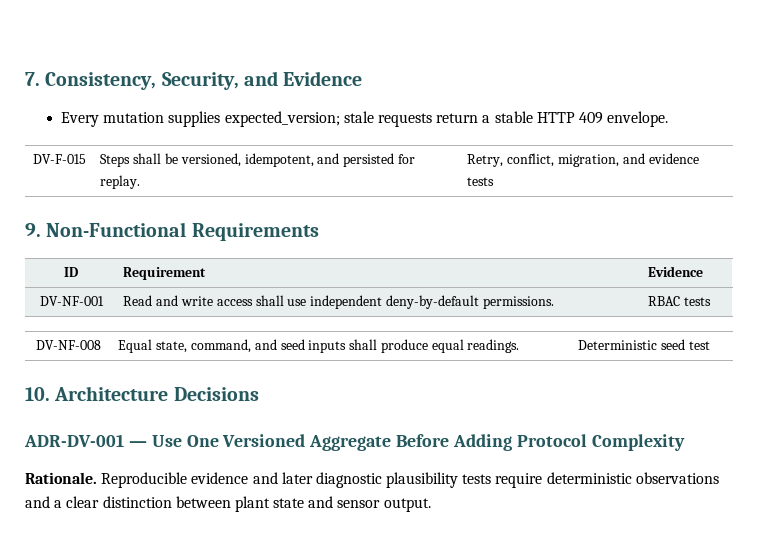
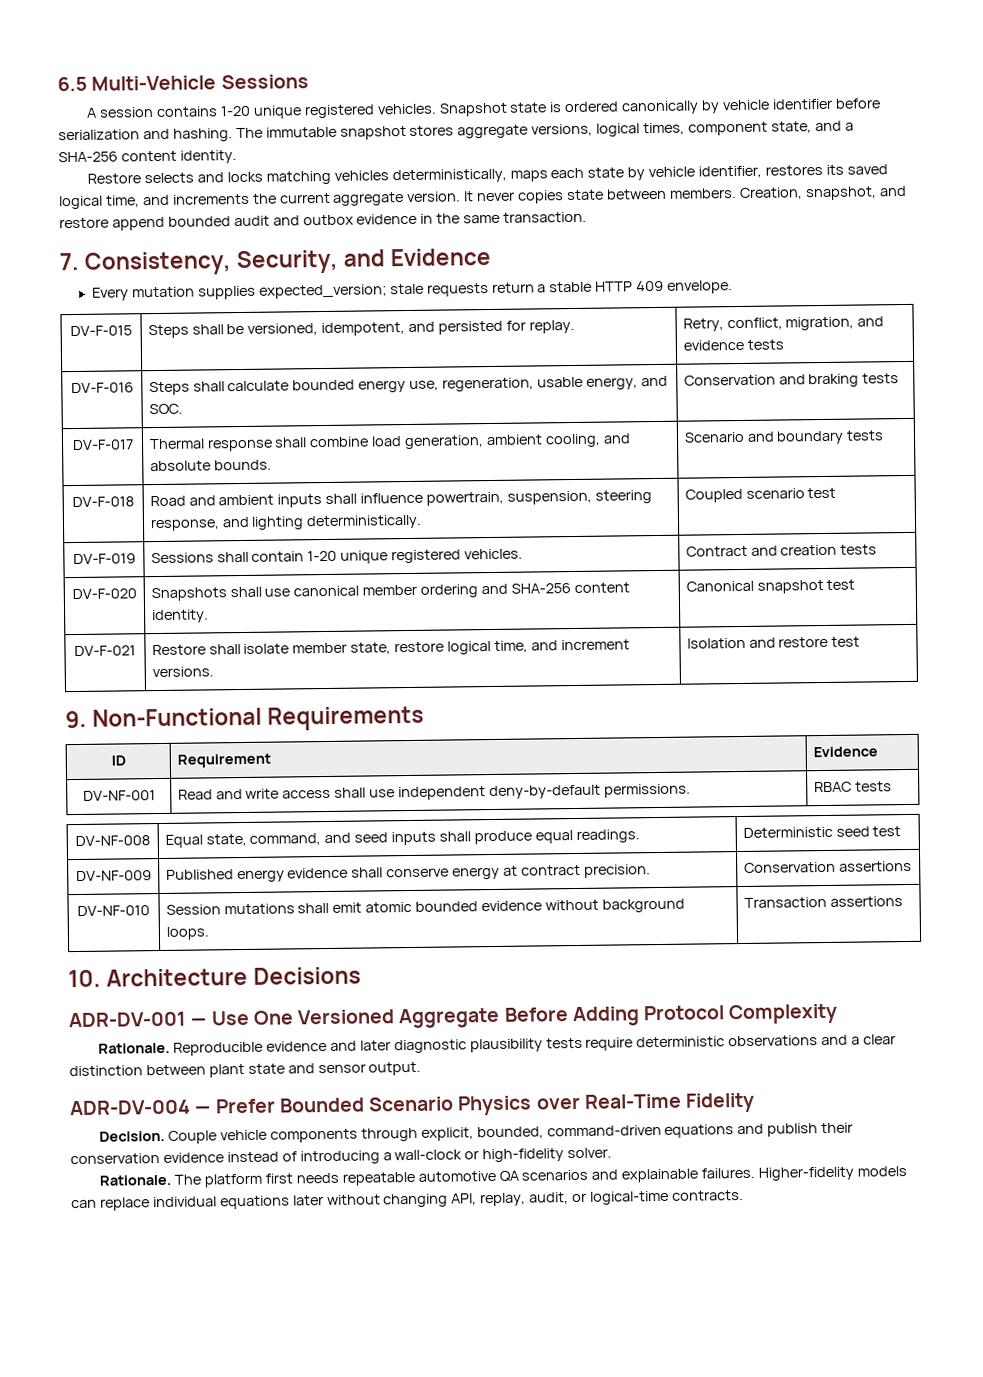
+ 6.5 Multi-Vehicle Sessions
+ A session contains 1-20 unique registered vehicles. Snapshot state is ordered canonically by vehicle identifier before serialization and hashing. The immutable snapshot stores aggregate versions, logical times, component state, and a SHA-256 content identity.
+ Restore selects and locks matching vehicles deterministically, maps each state by vehicle identifier, restores its saved logical time, and increments the current aggregate version. It never copies state between members. Creation, snapshot, and restore append bounded audit and outbox evidence in the same transaction.
+ DV-F-016 | Steps shall calculate bounded energy use, regeneration, usable energy, and SOC. | Conservation and braking tests
+ DV-F-017 | Thermal response shall combine load generation, ambient cooling, and absolute bounds. | Scenario and boundary tests
+ DV-F-018 | Road and ambient inputs shall influence powertrain, suspension, steering response, and lighting deterministically. | Coupled scenario test
+ DV-F-019 | Sessions shall contain 1-20 unique registered vehicles. | Contract and creation tests
+ DV-F-020 | Snapshots shall use canonical member ordering and SHA-256 content identity. | Canonical snapshot test
+ DV-F-021 | Restore shall isolate member state, restore logical time, and increment versions. | Isolation and restore test
+ DV-NF-009 | Published energy evidence shall conserve energy at contract precision. | Conservation assertions
+ DV-NF-010 | Session mutations shall emit atomic bounded evidence without background loops. | Transaction assertions
+ ADR-DV-004 — Prefer Bounded Scenario Physics over Real-Time Fidelity
+ Decision. Couple vehicle components through explicit, bounded, command-driven equations and publish their conservation evidence instead of introducing a wall-clock or high-fidelity solver.
+ Rationale. The platform first needs repeatable automotive QA scenarios and explainable failures. Higher-fidelity models can replace individual equations later without changing API, replay, audit, or logical-time contracts.

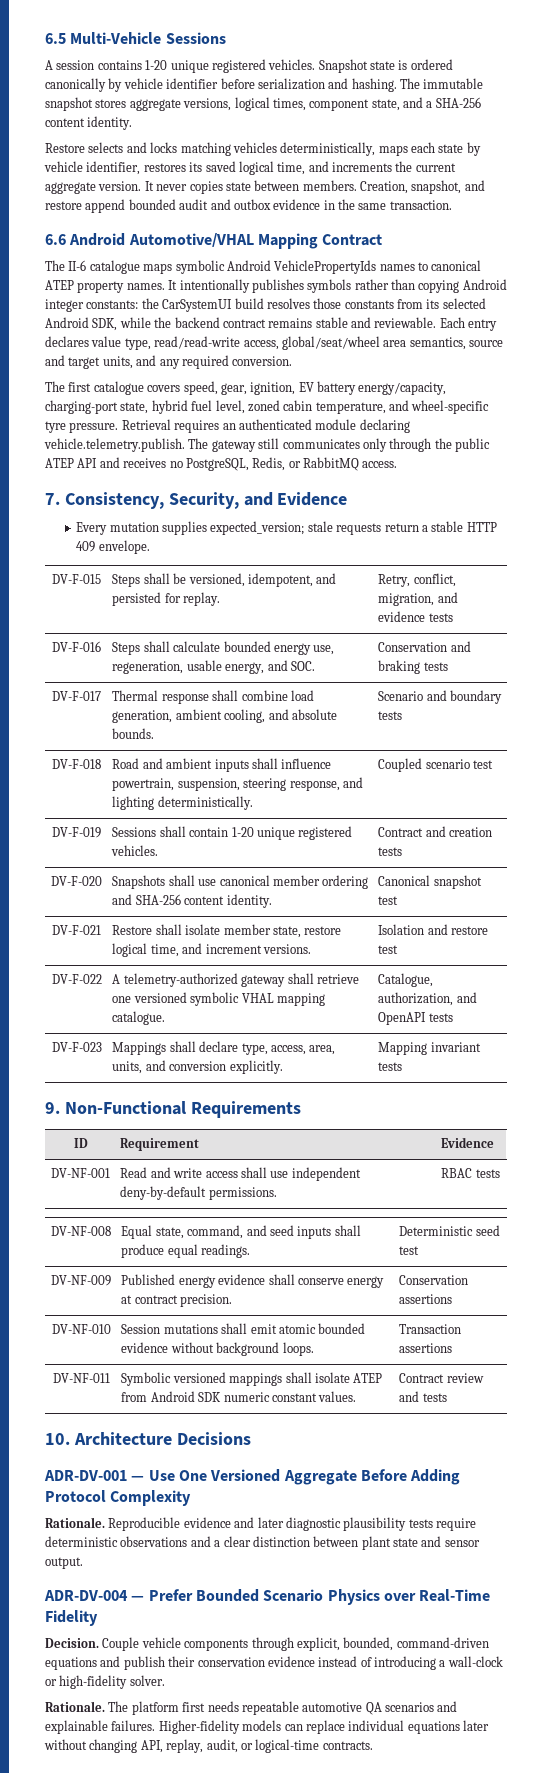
+ 6.6 Android Automotive/VHAL Mapping Contract
+ The II-6 catalogue maps symbolic Android VehiclePropertyIds names to canonical ATEP property names. It intentionally publishes symbols rather than copying Android integer constants: the CarSystemUI build resolves those constants from its selected Android SDK, while the backend contract remains stable and reviewable. Each entry declares value type, read/read-write access, global/seat/wheel area semantics, source and target units, and any required conversion.
+ The first catalogue covers speed, gear, ignition, EV battery energy/capacity, charging-port state, hybrid fuel level, zoned cabin temperature, and wheel-specific tyre pressure. Retrieval requires an authenticated module declaring vehicle.telemetry.publish. The gateway still communicates only through the public ATEP API and receives no PostgreSQL, Redis, or RabbitMQ access.
+ DV-F-022 | A telemetry-authorized gateway shall retrieve one versioned symbolic VHAL mapping catalogue. | Catalogue, authorization, and OpenAPI tests
+ DV-F-023 | Mappings shall declare type, access, area, units, and conversion explicitly. | Mapping invariant tests
+ DV-NF-011 | Symbolic versioned mappings shall isolate ATEP from Android SDK numeric constant values. | Contract review and tests

